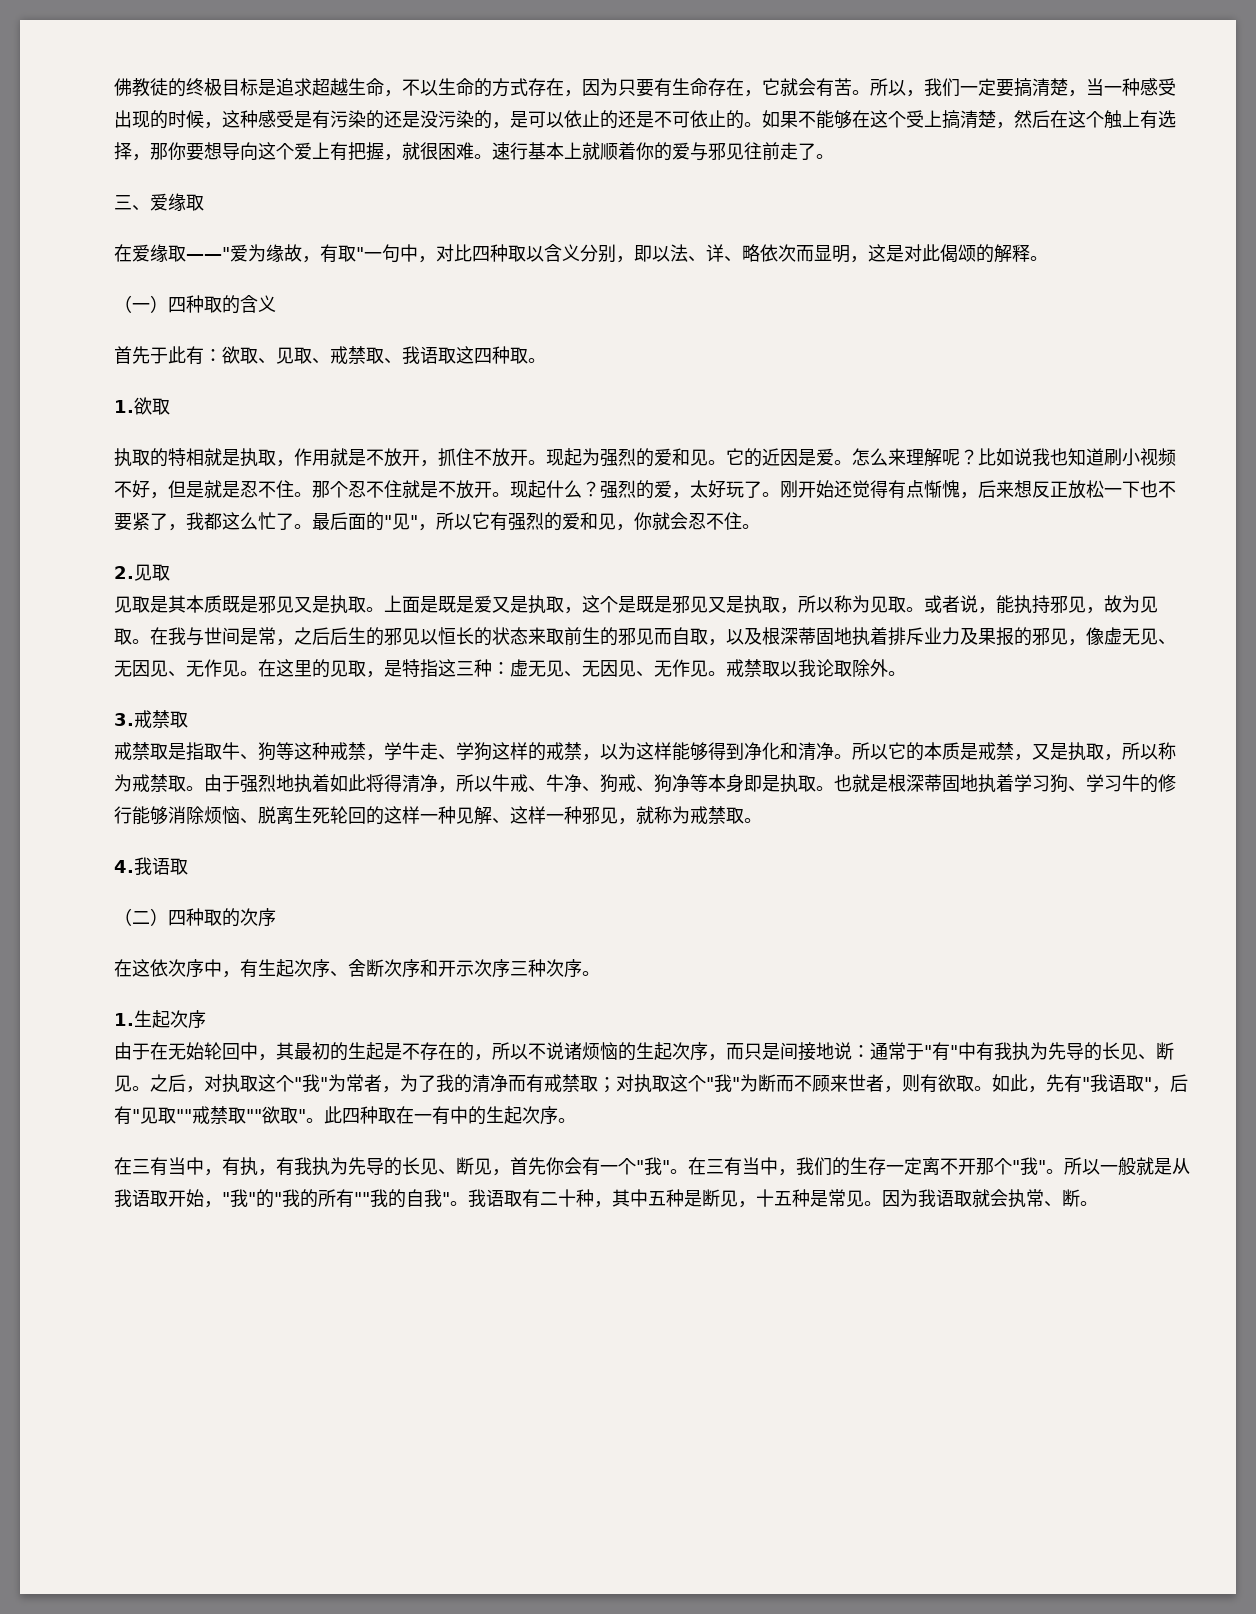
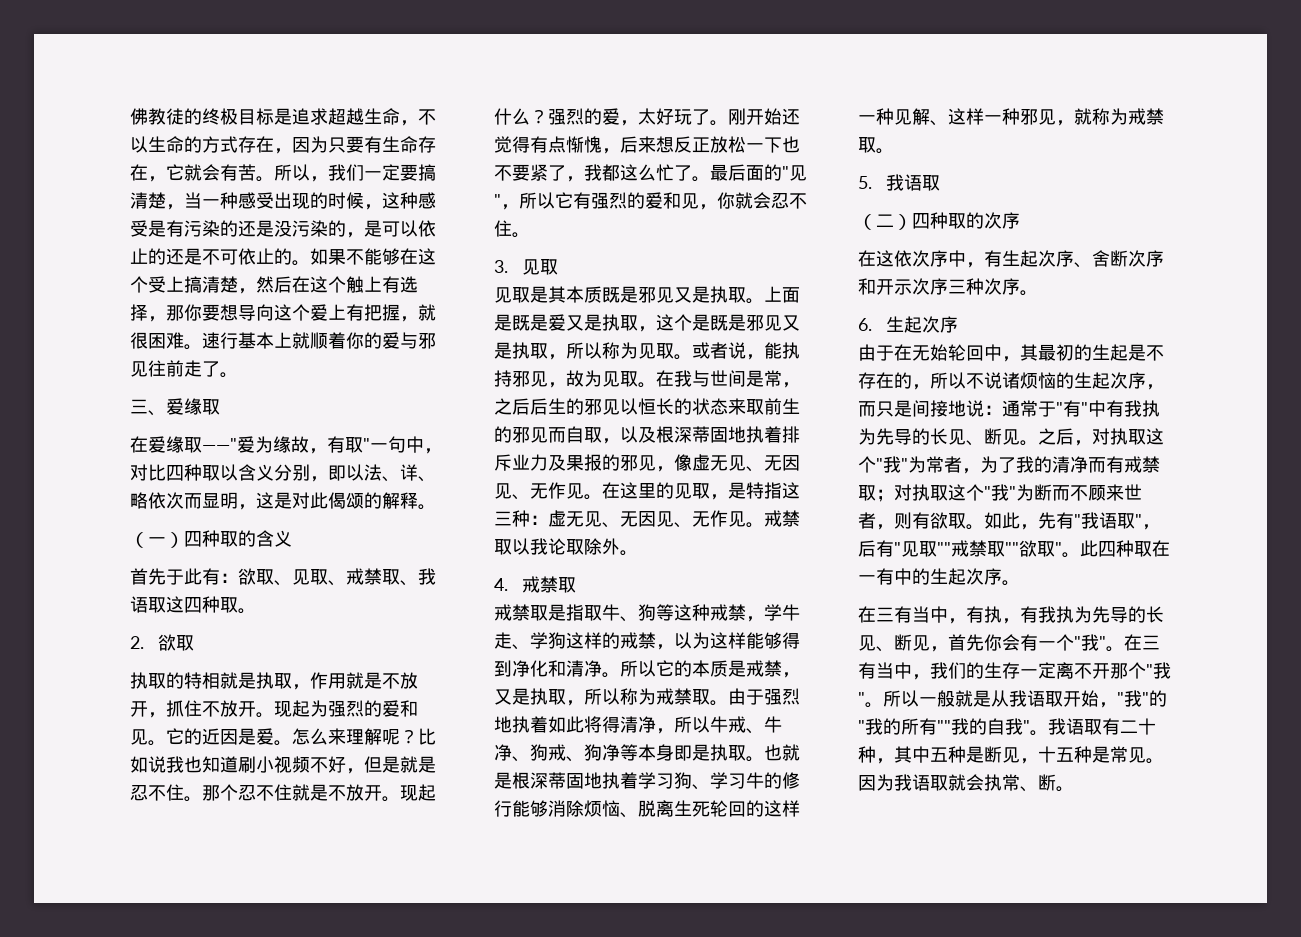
- 1.欲取
+ 2.欲取
- 2.见取
+ 3.见取
- 3.戒禁取
+ 4.戒禁取
- 4.我语取
+ 5.我语取
- 1.生起次序
+ 6.生起次序

